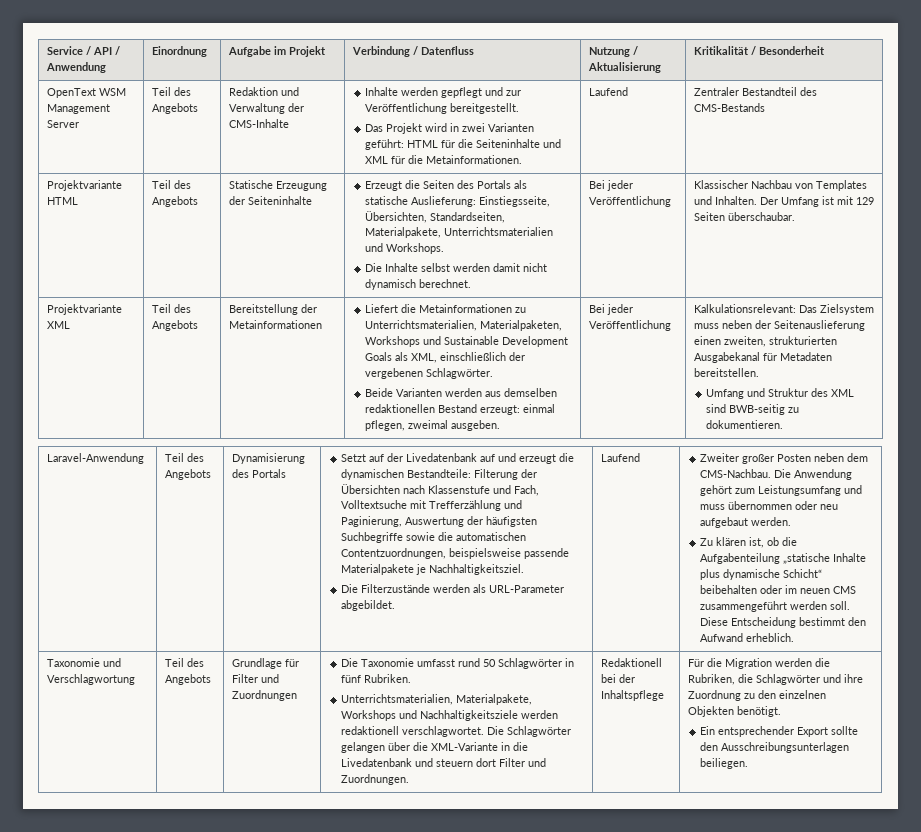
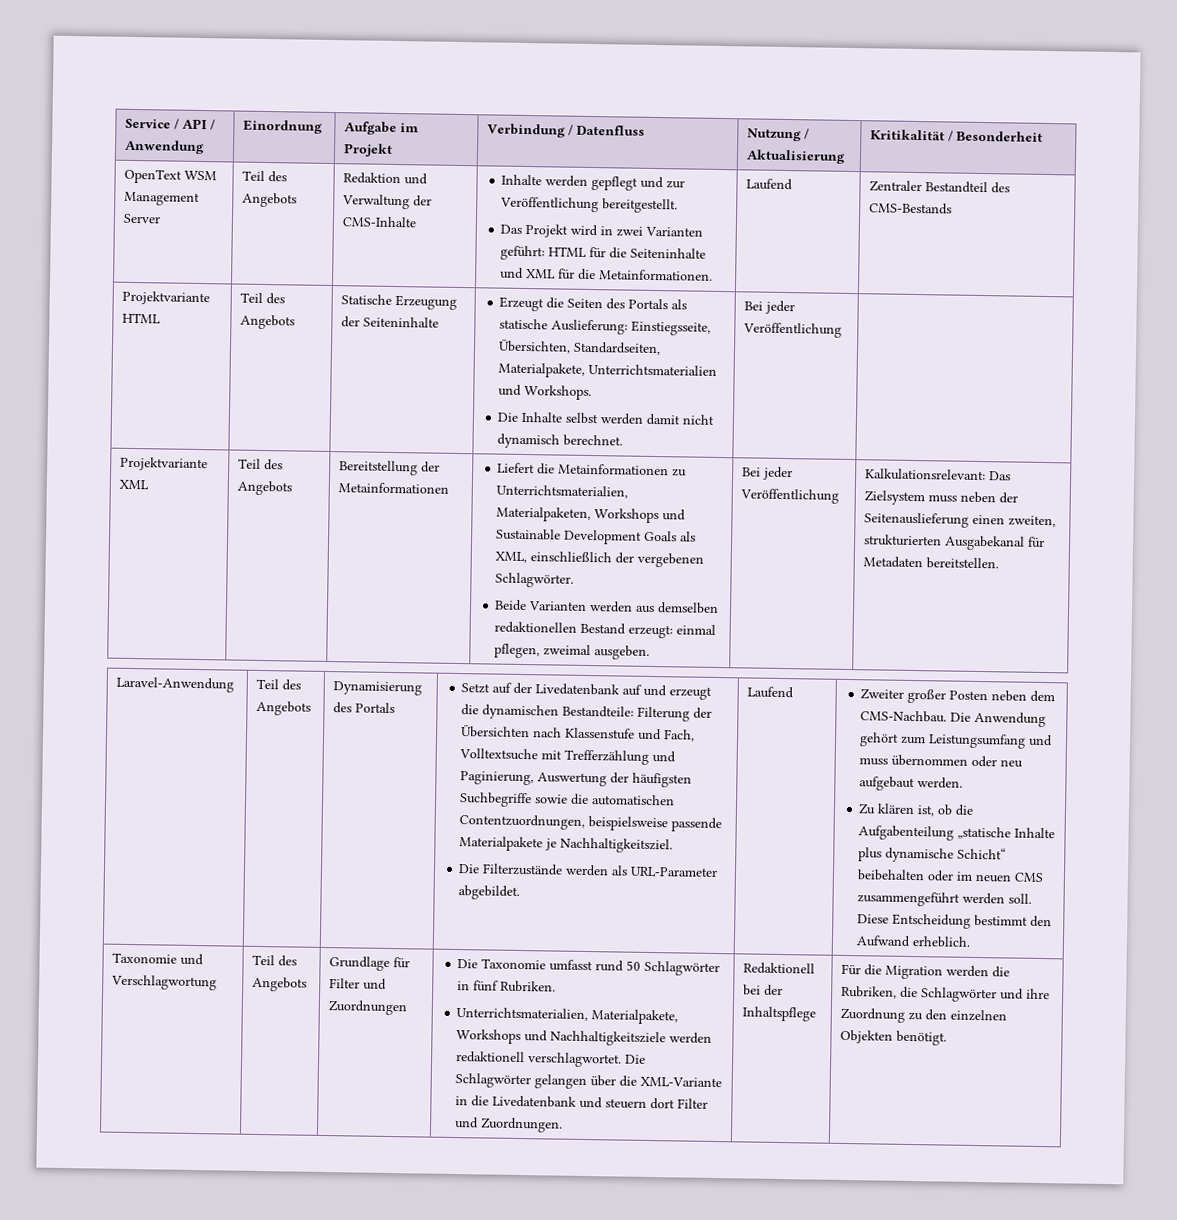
- Klassischer Nachbau von Templates und Inhalten. Der Umfang ist mit 129 Seiten überschaubar.
- Umfang und Struktur des XML sind BWB-seitig zu dokumentieren.
- Ein entsprechender Export sollte den Ausschreibungsunterlagen beiliegen.

